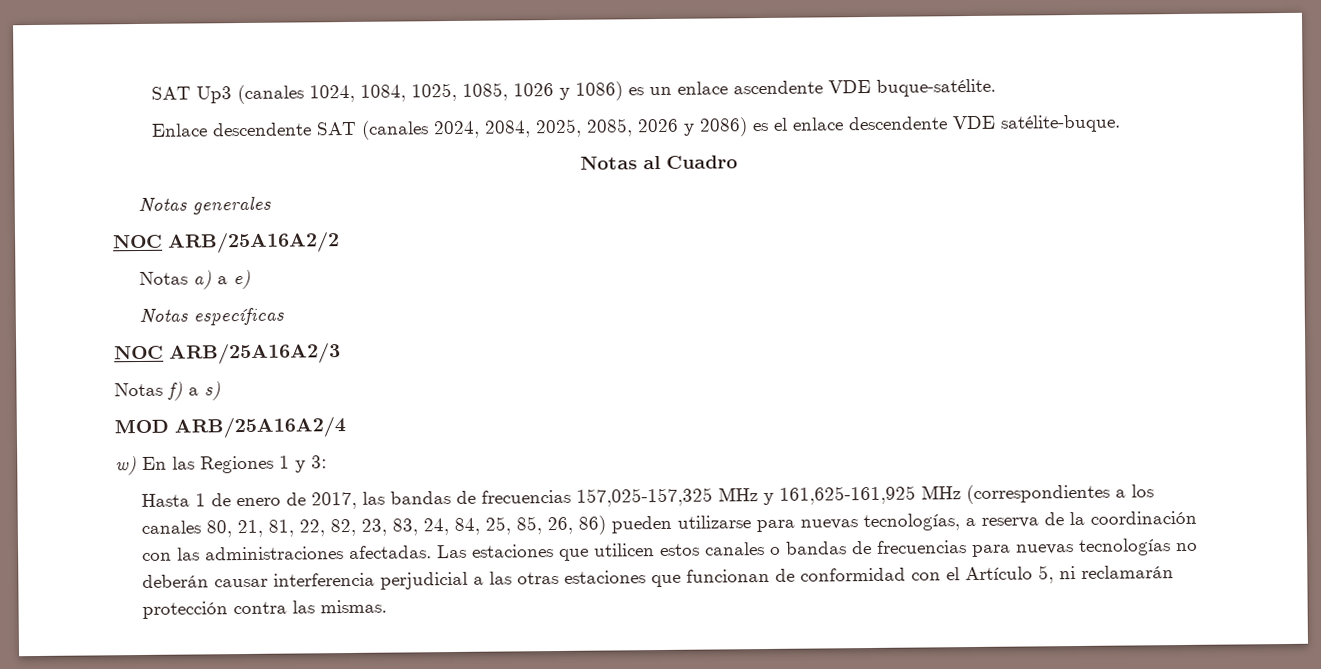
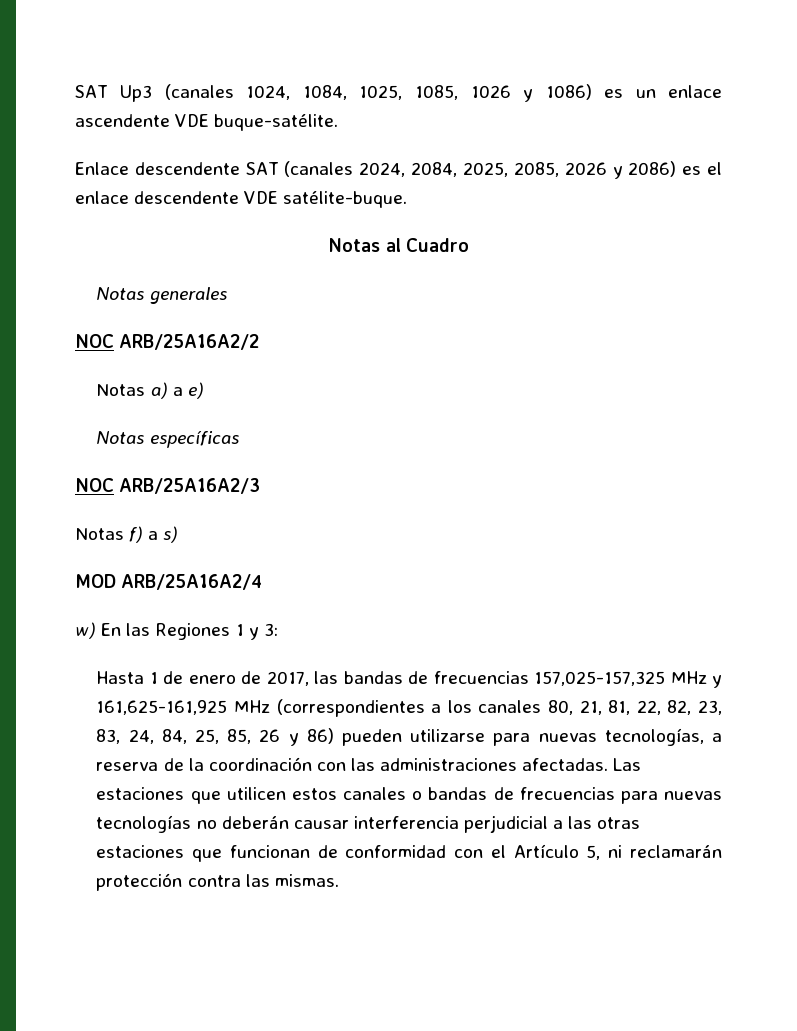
- Hasta 1 de enero de 2017, las bandas de frecuencias 157,025-157,325 MHz y 161,625-161,925 MHz (correspondientes a los canales 80, 21, 81, 22, 82, 23, 83, 24, 84, 25, 85, 26, 86) pueden utilizarse para nuevas tecnologías, a reserva de la coordinación con las administraciones afectadas.
+ Hasta 1 de enero de 2017, las bandas de frecuencias 157,025-157,325 MHz y 161,625-161,925 MHz (correspondientes a los canales 80, 21, 81, 22, 82, 23, 83, 24, 84, 25, 85, 26 y 86) pueden utilizarse para nuevas tecnologías, a reserva de la coordinación con las administraciones afectadas.

